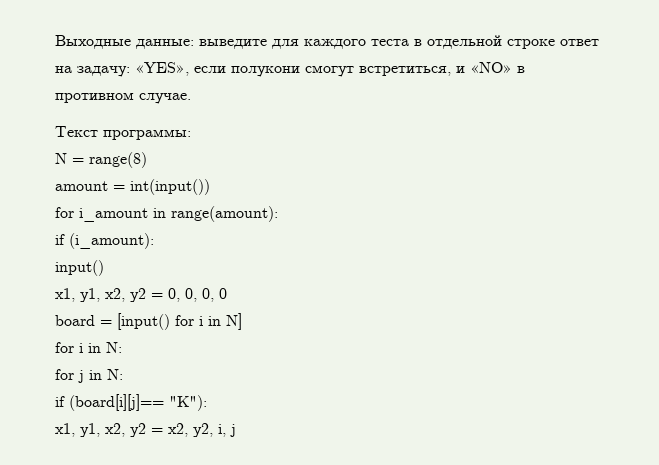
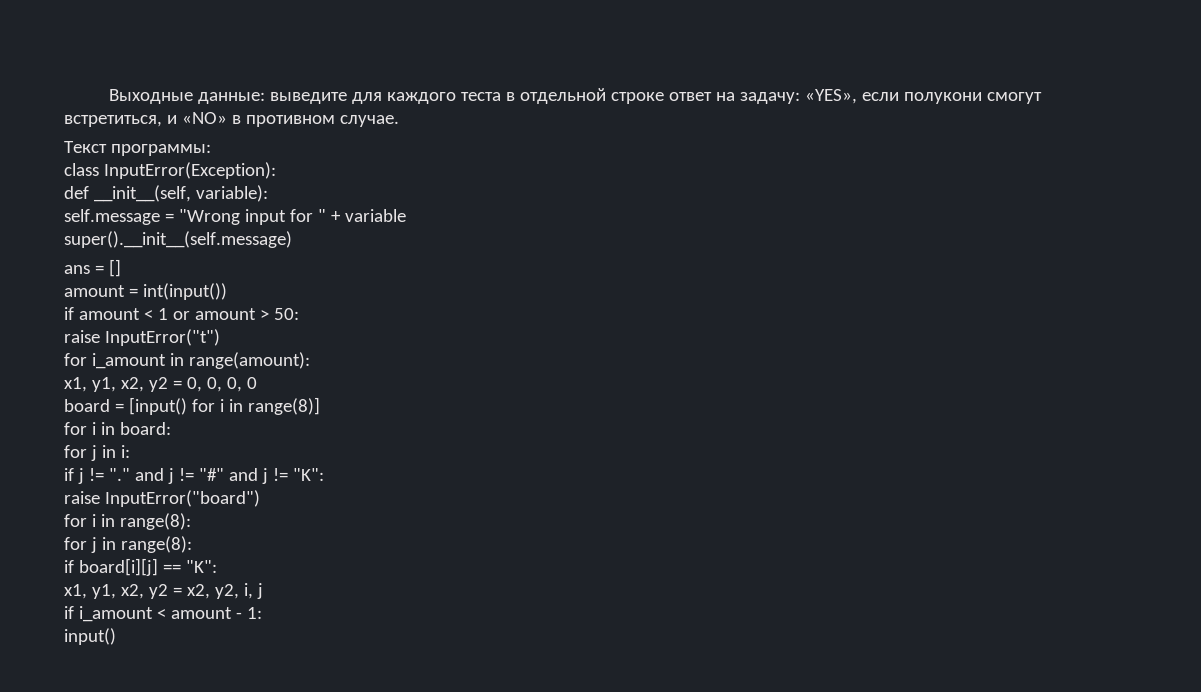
- N = range(8)
+ class InputError(Exception):
+ def __init__(self, variable):
+ self.message = "Wrong input for " + variable
+ super().__init__(self.message)
+ ans = []
  amount = int(input())
+ if amount < 1 or amount > 50:
+ raise InputError("t")
- if (i_amount):
- input()
- board = [input() for i in N]
- for i in N:
- for j in N:
- if (board[i][j]== "K"):
+ board = [input() for i in range(8)]
+ for i in board:
+ for j in i:
+ if j != "." and j != "#" and j != "K":
+ raise InputError("board")
+ for i in range(8):
+ for j in range(8):
+ if board[i][j] == "K":
+ if i_amount < amount - 1:
+ input()

